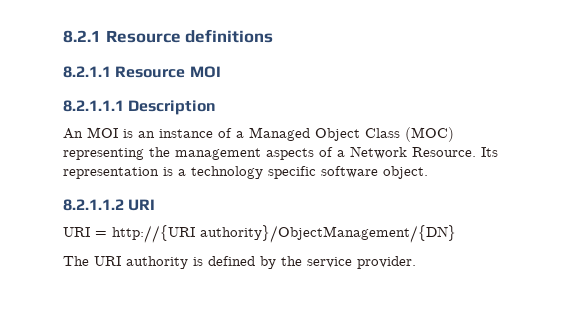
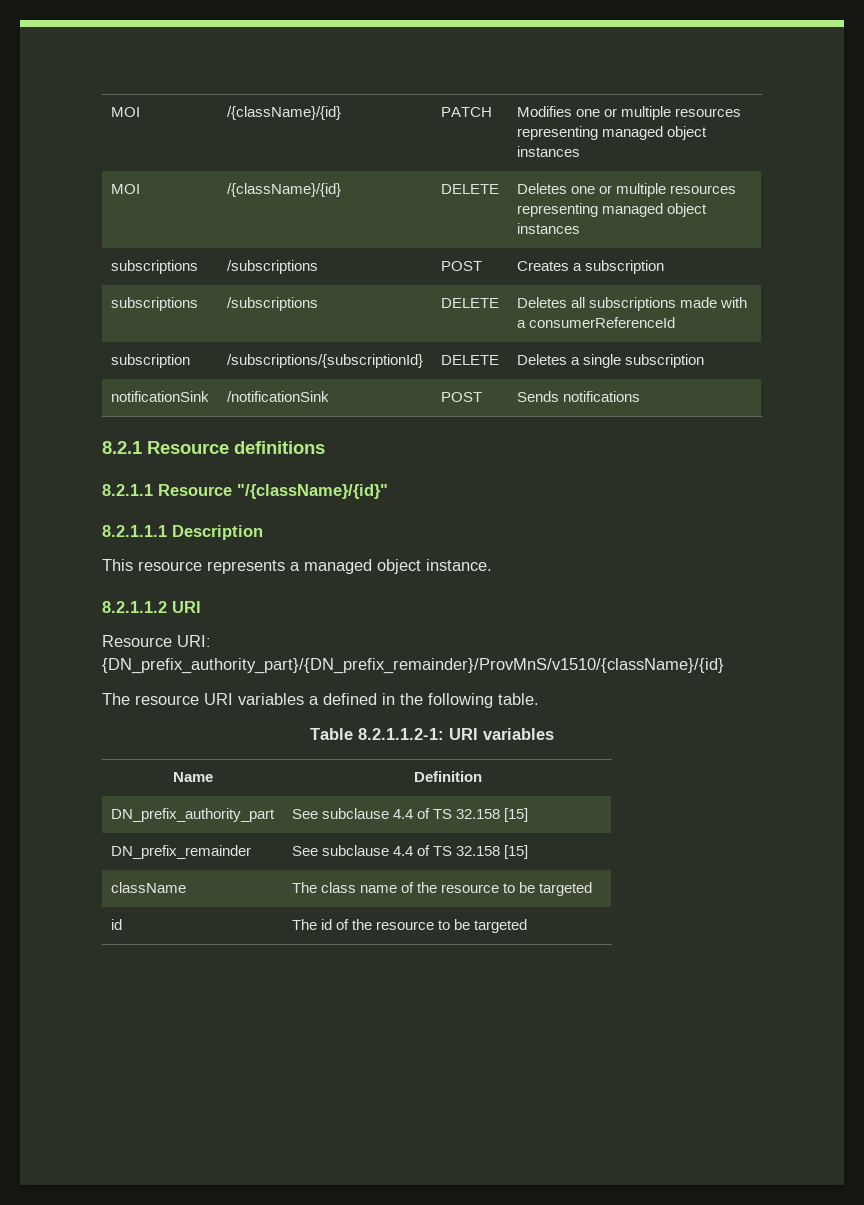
+ MOI | /{className}/{id} | PATCH | Modifies one or multiple resources representing managed object instances
+ MOI | /{className}/{id} | DELETE | Deletes one or multiple resources representing managed object instances
+ subscriptions | /subscriptions | POST | Creates a subscription
+ subscriptions | /subscriptions | DELETE | Deletes all subscriptions made with a consumerReferenceId
+ subscription | /subscriptions/{subscriptionId} | DELETE | Deletes a single subscription
+ notificationSink | /notificationSink | POST | Sends notifications
- 8.2.1.1 Resource MOI
+ 8.2.1.1 Resource "/{className}/{id}"
- An MOI is an instance of a Managed Object Class (MOC) representing the management aspects of a Network Resource. Its representation is a technology specific software object.
+ This resource represents a managed object instance.
  8.2.1.1.2 URI
- URI = http://{URI authority}/ObjectManagement/{DN}
- The URI authority is defined by the service provider.
+ Resource URI: {DN_prefix_authority_part}/{DN_prefix_remainder}/ProvMnS/v1510/{className}/{id}
+ The resource URI variables a defined in the following table.
+ Table 8.2.1.1.2-1: URI variables
+ Name | Definition
+ DN_prefix_authority_part | See subclause 4.4 of TS 32.158 [15]
+ DN_prefix_remainder | See subclause 4.4 of TS 32.158 [15]
+ className | The class name of the resource to be targeted
+ id | The id of the resource to be targeted

